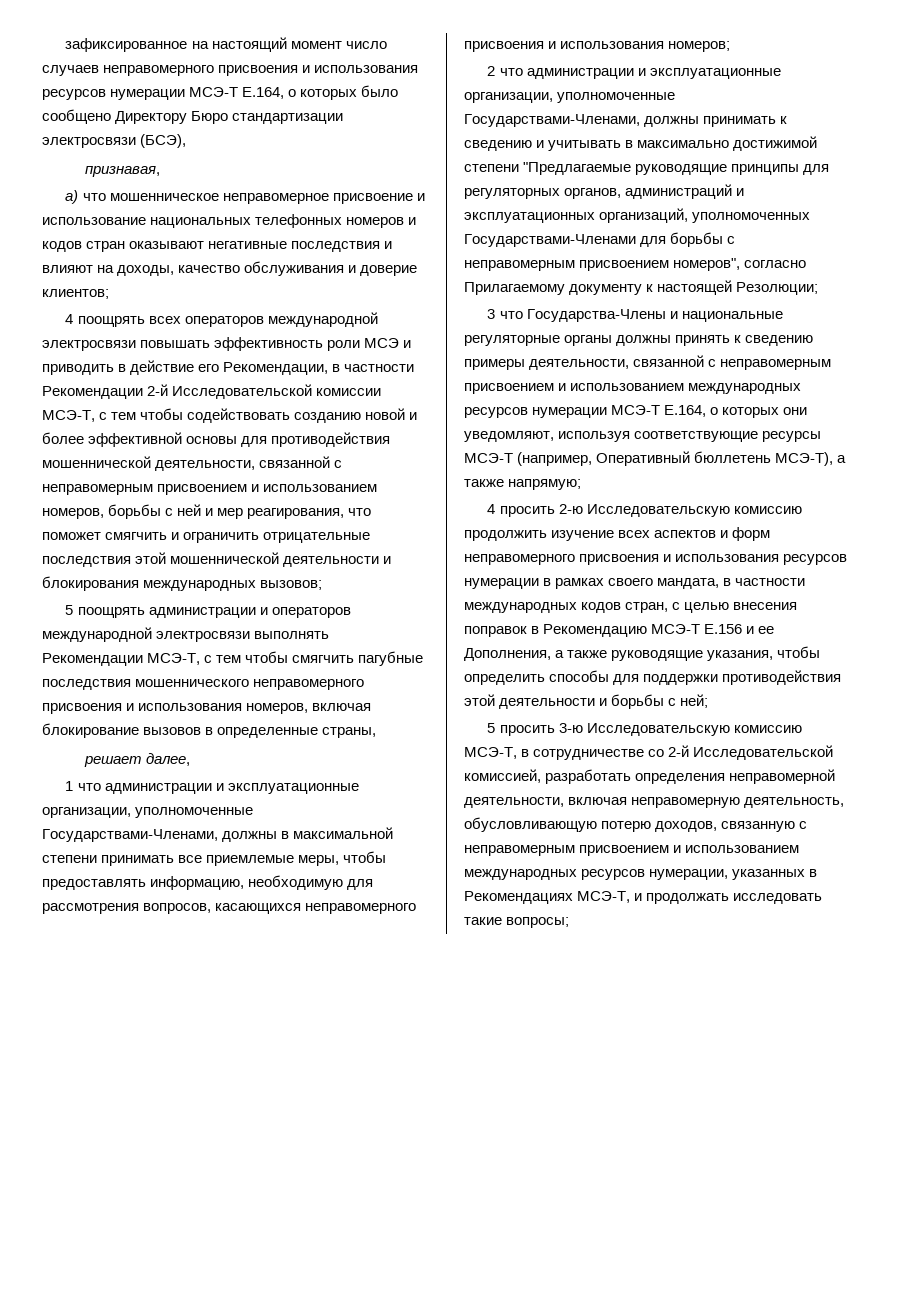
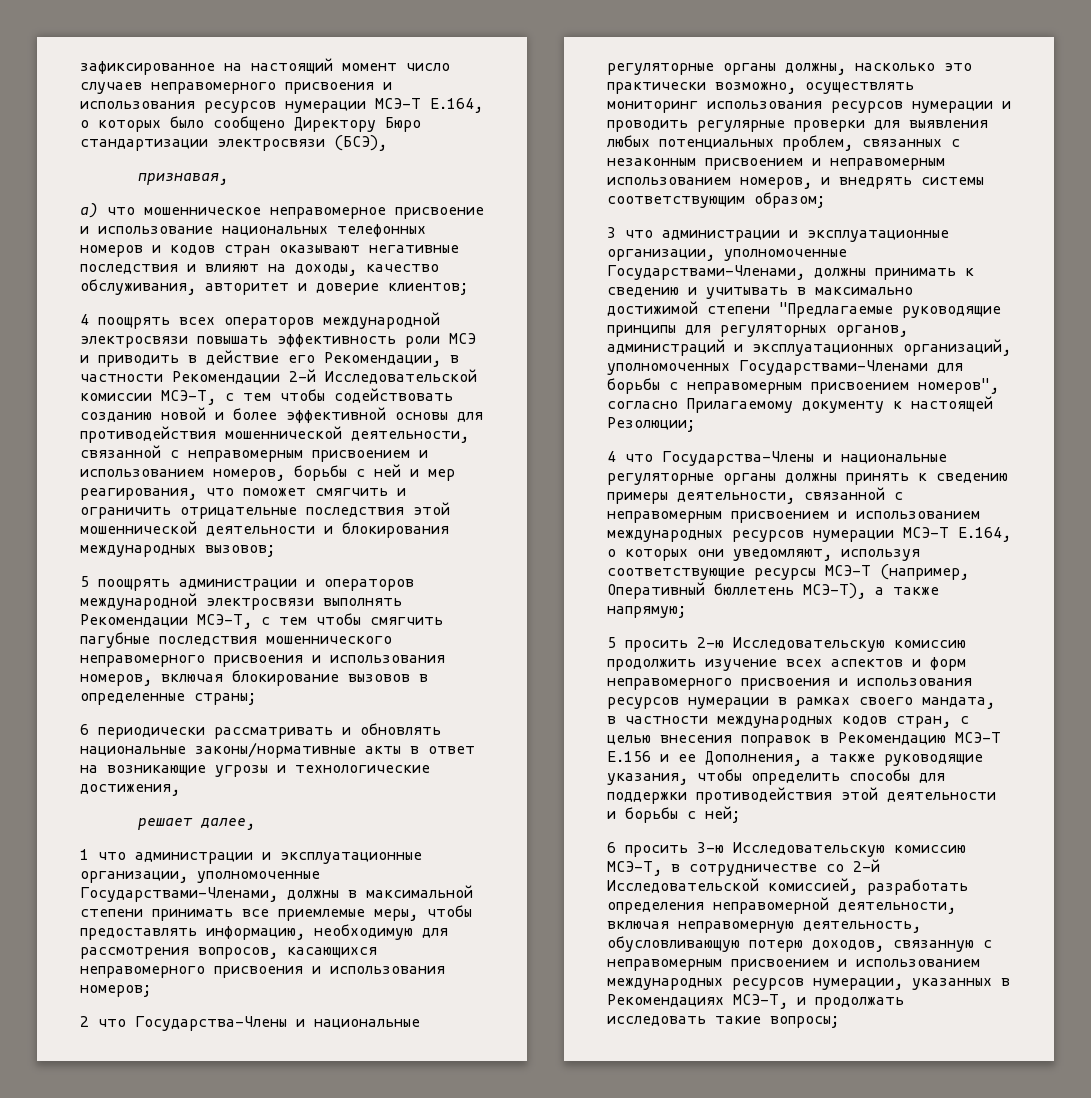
- a) что мошенническое неправомерное присвоение и использование национальных телефонных номеров и кодов стран оказывают негативные последствия и влияют на доходы, качество обслуживания и доверие клиентов;
+ a) что мошенническое неправомерное присвоение и использование национальных телефонных номеров и кодов стран оказывают негативные последствия и влияют на доходы, качество обслуживания, авторитет и доверие клиентов;
- 5 поощрять администрации и операторов международной электросвязи выполнять Рекомендации МСЭ-Т, с тем чтобы смягчить пагубные последствия мошеннического неправомерного присвоения и использования номеров, включая блокирование вызовов в определенные страны,
+ 5 поощрять администрации и операторов международной электросвязи выполнять Рекомендации МСЭ-Т, с тем чтобы смягчить пагубные последствия мошеннического неправомерного присвоения и использования номеров, включая блокирование вызовов в определенные страны;
+ 6 периодически рассматривать и обновлять национальные законы/нормативные акты в ответ на возникающие угрозы и технологические достижения,
- 2 что администрации и эксплуатационные организации, уполномоченные Государствами-Членами, должны принимать к сведению и учитывать в максимально достижимой степени "Предлагаемые руководящие принципы для регуляторных органов, администраций и эксплуатационных организаций, уполномоченных Государствами-Членами для борьбы с неправомерным присвоением номеров", согласно Прилагаемому документу к настоящей Резолюции;
+ 2 что Государства-Члены и национальные регуляторные органы должны, насколько это практически возможно, осуществлять мониторинг использования ресурсов нумерации и проводить регулярные проверки для выявления любых потенциальных проблем, связанных с незаконным присвоением и неправомерным использованием номеров, и внедрять системы соответствующим образом;
+ 3 что администрации и эксплуатационные организации, уполномоченные Государствами-Членами, должны принимать к сведению и учитывать в максимально достижимой степени "Предлагаемые руководящие принципы для регуляторных органов, администраций и эксплуатационных организаций, уполномоченных Государствами-Членами для борьбы с неправомерным присвоением номеров", согласно Прилагаемому документу к настоящей Резолюции;
- 3 что Государства-Члены и национальные регуляторные органы должны принять к сведению примеры деятельности, связанной с неправомерным присвоением и использованием международных ресурсов нумерации МСЭ-Т E.164, о которых они уведомляют, используя соответствующие ресурсы МСЭ-Т (например, Оперативный бюллетень МСЭ-Т), а также напрямую;
+ 4 что Государства-Члены и национальные регуляторные органы должны принять к сведению примеры деятельности, связанной с неправомерным присвоением и использованием международных ресурсов нумерации МСЭ-Т E.164, о которых они уведомляют, используя соответствующие ресурсы МСЭ-Т (например, Оперативный бюллетень МСЭ-Т), а также напрямую;
- 4 просить 2-ю Исследовательскую комиссию продолжить изучение всех аспектов и форм неправомерного присвоения и использования ресурсов нумерации в рамках своего мандата, в частности международных кодов стран, с целью внесения поправок в Рекомендацию МСЭ-Т E.156 и ее Дополнения, а также руководящие указания, чтобы определить способы для поддержки противодействия этой деятельности и борьбы с ней;
+ 5 просить 2-ю Исследовательскую комиссию продолжить изучение всех аспектов и форм неправомерного присвоения и использования ресурсов нумерации в рамках своего мандата, в частности международных кодов стран, с целью внесения поправок в Рекомендацию МСЭ-Т E.156 и ее Дополнения, а также руководящие указания, чтобы определить способы для поддержки противодействия этой деятельности и борьбы с ней;
- 5 просить 3-ю Исследовательскую комиссию МСЭ-Т, в сотрудничестве со 2-й Исследовательской комиссией, разработать определения неправомерной деятельности, включая неправомерную деятельность, обусловливающую потерю доходов, связанную с неправомерным присвоением и использованием международных ресурсов нумерации, указанных в Рекомендациях МСЭ-Т, и продолжать исследовать такие вопросы;
+ 6 просить 3-ю Исследовательскую комиссию МСЭ-Т, в сотрудничестве со 2-й Исследовательской комиссией, разработать определения неправомерной деятельности, включая неправомерную деятельность, обусловливающую потерю доходов, связанную с неправомерным присвоением и использованием международных ресурсов нумерации, указанных в Рекомендациях МСЭ-Т, и продолжать исследовать такие вопросы;

